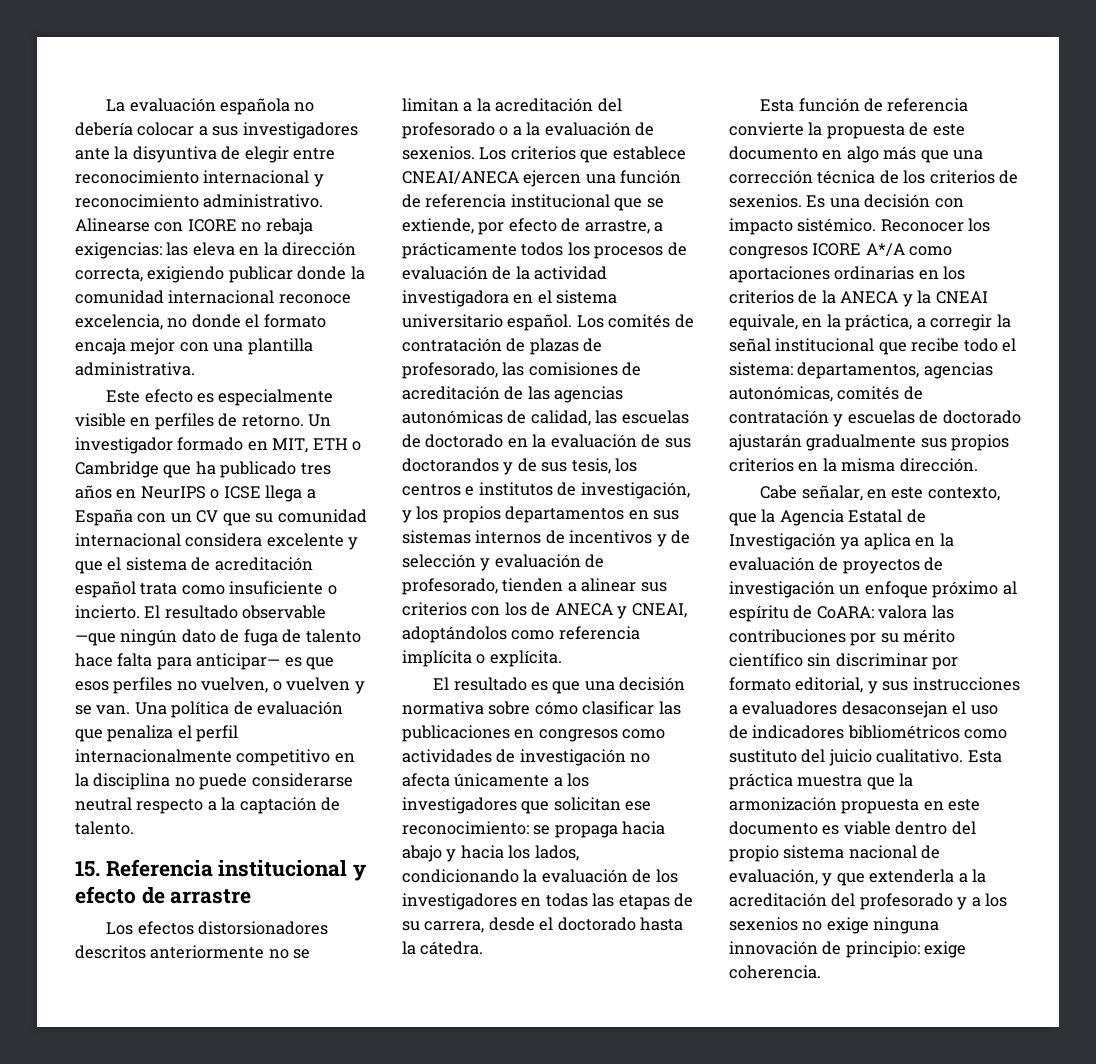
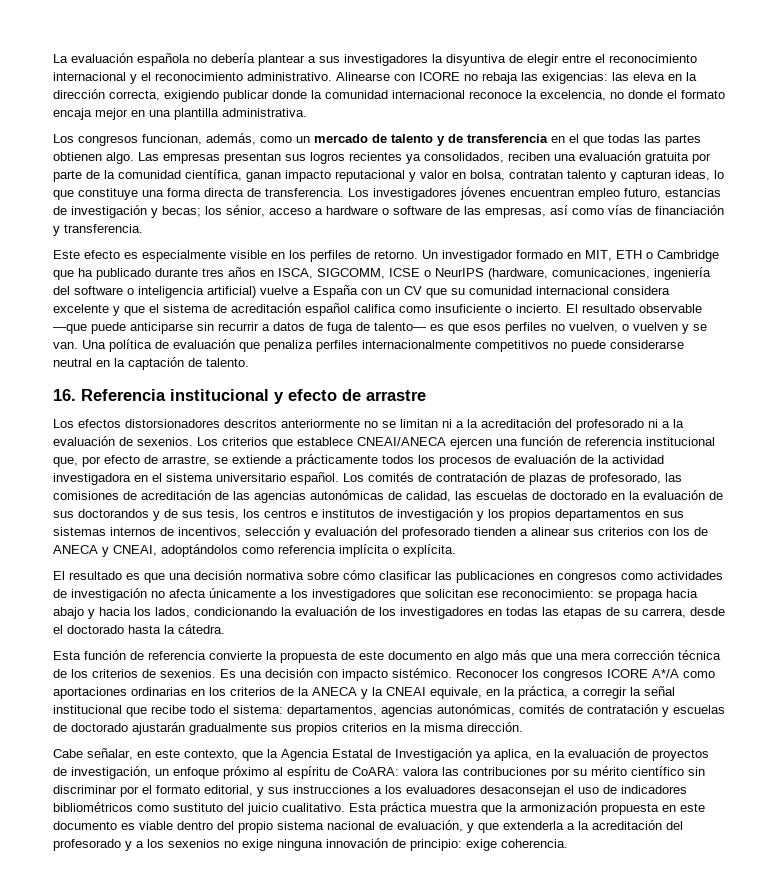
- La evaluación española no debería colocar a sus investigadores ante la disyuntiva de elegir entre reconocimiento internacional y reconocimiento administrativo.
+ La evaluación española no debería plantear a sus investigadores la disyuntiva de elegir entre el reconocimiento internacional y el reconocimiento administrativo.
- Alinearse con ICORE no rebaja exigencias: las eleva en la dirección correcta, exigiendo publicar donde la comunidad internacional reconoce excelencia, no donde el formato encaja mejor con una plantilla administrativa.
+ Alinearse con ICORE no rebaja las exigencias: las eleva en la dirección correcta, exigiendo publicar donde la comunidad internacional reconoce la excelencia, no donde el formato encaja mejor en una plantilla administrativa.
+ Los congresos funcionan, además, como un mercado de talento y de transferencia en el que todas las partes obtienen algo. Las empresas presentan sus logros recientes ya consolidados, reciben una evaluación gratuita por parte de la comunidad científica, ganan impacto reputacional y valor en bolsa, contratan talento y capturan ideas, lo que constituye una forma directa de transferencia. Los investigadores jóvenes encuentran empleo futuro, estancias de investigación y becas; los sénior, acceso a hardware o software de las empresas, así como vías de financiación y transferencia.
- Este efecto es especialmente visible en perfiles de retorno.
+ Este efecto es especialmente visible en los perfiles de retorno.
- Un investigador formado en MIT, ETH o Cambridge que ha publicado tres años en NeurIPS o ICSE llega a España con un CV que su comunidad internacional considera excelente y que el sistema de acreditación español trata como insuficiente o incierto.
+ Un investigador formado en MIT, ETH o Cambridge que ha publicado durante tres años en ISCA, SIGCOMM, ICSE o NeurIPS (hardware, comunicaciones, ingeniería del software o inteligencia artificial) vuelve a España con un CV que su comunidad internacional considera excelente y que el sistema de acreditación español califica como insuficiente o incierto.
- El resultado observable —que ningún dato de fuga de talento hace falta para anticipar— es que esos perfiles no vuelven, o vuelven y se van.
+ El resultado observable —que puede anticiparse sin recurrir a datos de fuga de talento— es que esos perfiles no vuelven, o vuelven y se van.
- Una política de evaluación que penaliza el perfil internacionalmente competitivo en la disciplina no puede considerarse neutral respecto a la captación de talento.
+ Una política de evaluación que penaliza perfiles internacionalmente competitivos no puede considerarse neutral en la captación de talento.
- 15. Referencia institucional y efecto de arrastre
+ 16. Referencia institucional y efecto de arrastre
- Los efectos distorsionadores descritos anteriormente no se limitan a la acreditación del profesorado o a la evaluación de sexenios.
+ Los efectos distorsionadores descritos anteriormente no se limitan ni a la acreditación del profesorado ni a la evaluación de sexenios.
- Los criterios que establece CNEAI/ANECA ejercen una función de referencia institucional que se extiende, por efecto de arrastre, a prácticamente todos los procesos de evaluación de la actividad investigadora en el sistema universitario español.
+ Los criterios que establece CNEAI/ANECA ejercen una función de referencia institucional que, por efecto de arrastre, se extiende a prácticamente todos los procesos de evaluación de la actividad investigadora en el sistema universitario español.
- Los comités de contratación de plazas de profesorado, las comisiones de acreditación de las agencias autonómicas de calidad, las escuelas de doctorado en la evaluación de sus doctorandos y de sus tesis, los centros e institutos de investigación, y los propios departamentos en sus sistemas internos de incentivos y de selección y evaluación de profesorado, tienden a alinear sus criterios con los de ANECA y CNEAI, adoptándolos como referencia implícita o explícita.
+ Los comités de contratación de plazas de profesorado, las comisiones de acreditación de las agencias autonómicas de calidad, las escuelas de doctorado en la evaluación de sus doctorandos y de sus tesis, los centros e institutos de investigación y los propios departamentos en sus sistemas internos de incentivos, selección y evaluación del profesorado tienden a alinear sus criterios con los de ANECA y CNEAI, adoptándolos como referencia implícita o explícita.
- Esta función de referencia convierte la propuesta de este documento en algo más que una corrección técnica de los criterios de sexenios.
+ Esta función de referencia convierte la propuesta de este documento en algo más que una mera corrección técnica de los criterios de sexenios.
- Cabe señalar, en este contexto, que la Agencia Estatal de Investigación ya aplica en la evaluación de proyectos de investigación un enfoque próximo al espíritu de CoARA: valora las contribuciones por su mérito científico sin discriminar por formato editorial, y sus instrucciones a evaluadores desaconsejan el uso de indicadores bibliométricos como sustituto del juicio cualitativo.
+ Cabe señalar, en este contexto, que la Agencia Estatal de Investigación ya aplica, en la evaluación de proyectos de investigación, un enfoque próximo al espíritu de CoARA: valora las contribuciones por su mérito científico sin discriminar por el formato editorial, y sus instrucciones a los evaluadores desaconsejan el uso de indicadores bibliométricos como sustituto del juicio cualitativo.

